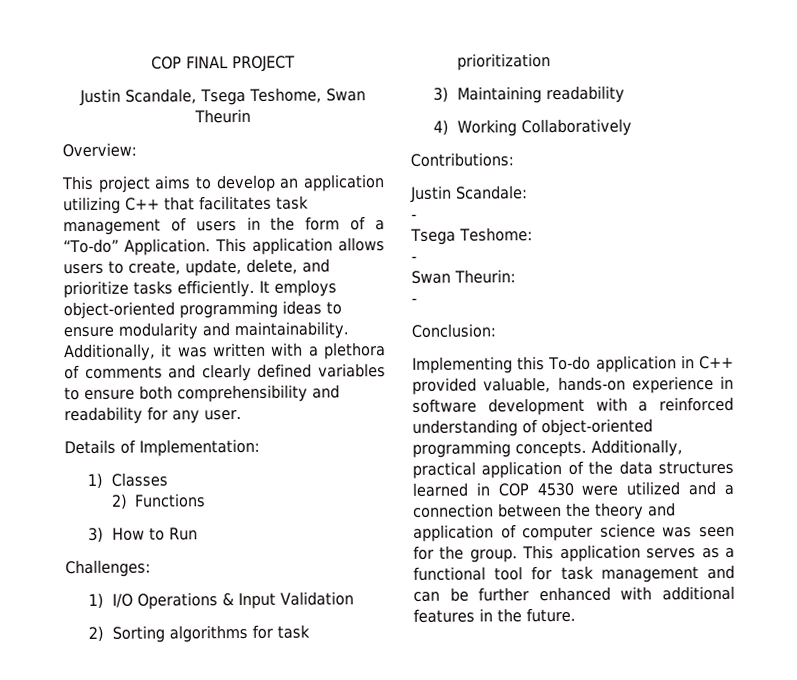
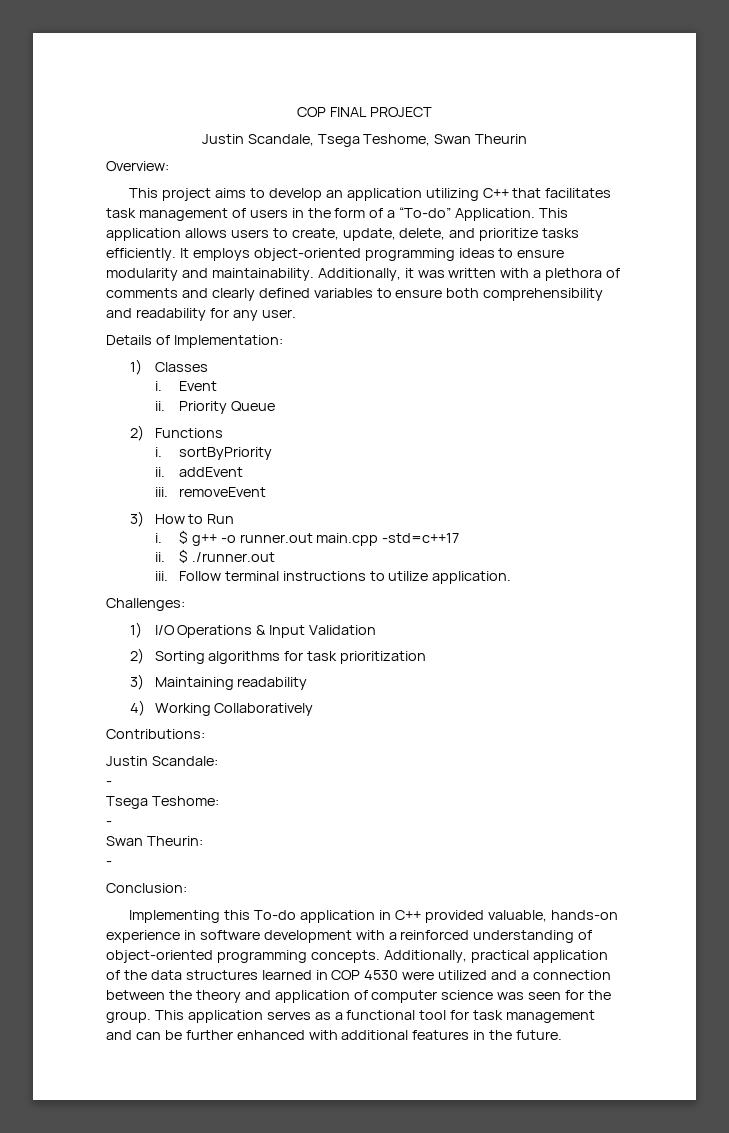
+ i. Event
+ ii. Priority Queue
  2) Functions
+ i. sortByPriority
+ ii. addEvent
+ iii. removeEvent
  3) How to Run
+ i. $ g++ -o runner.out main.cpp -std=c++17
+ ii. $ ./runner.out
+ iii. Follow terminal instructions to utilize application.

